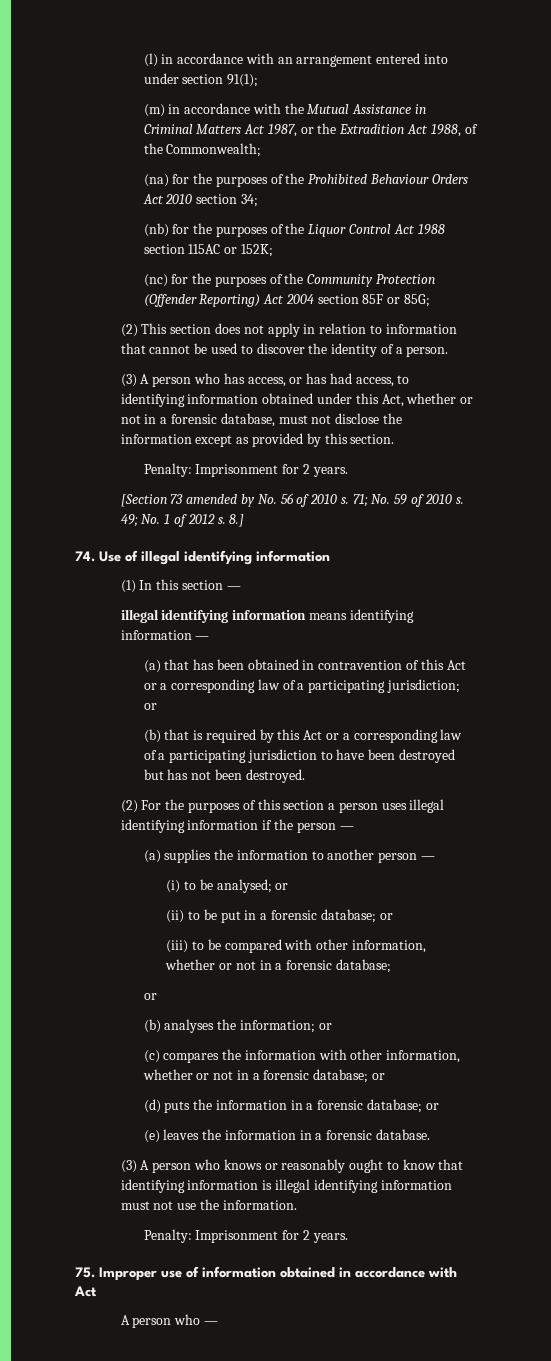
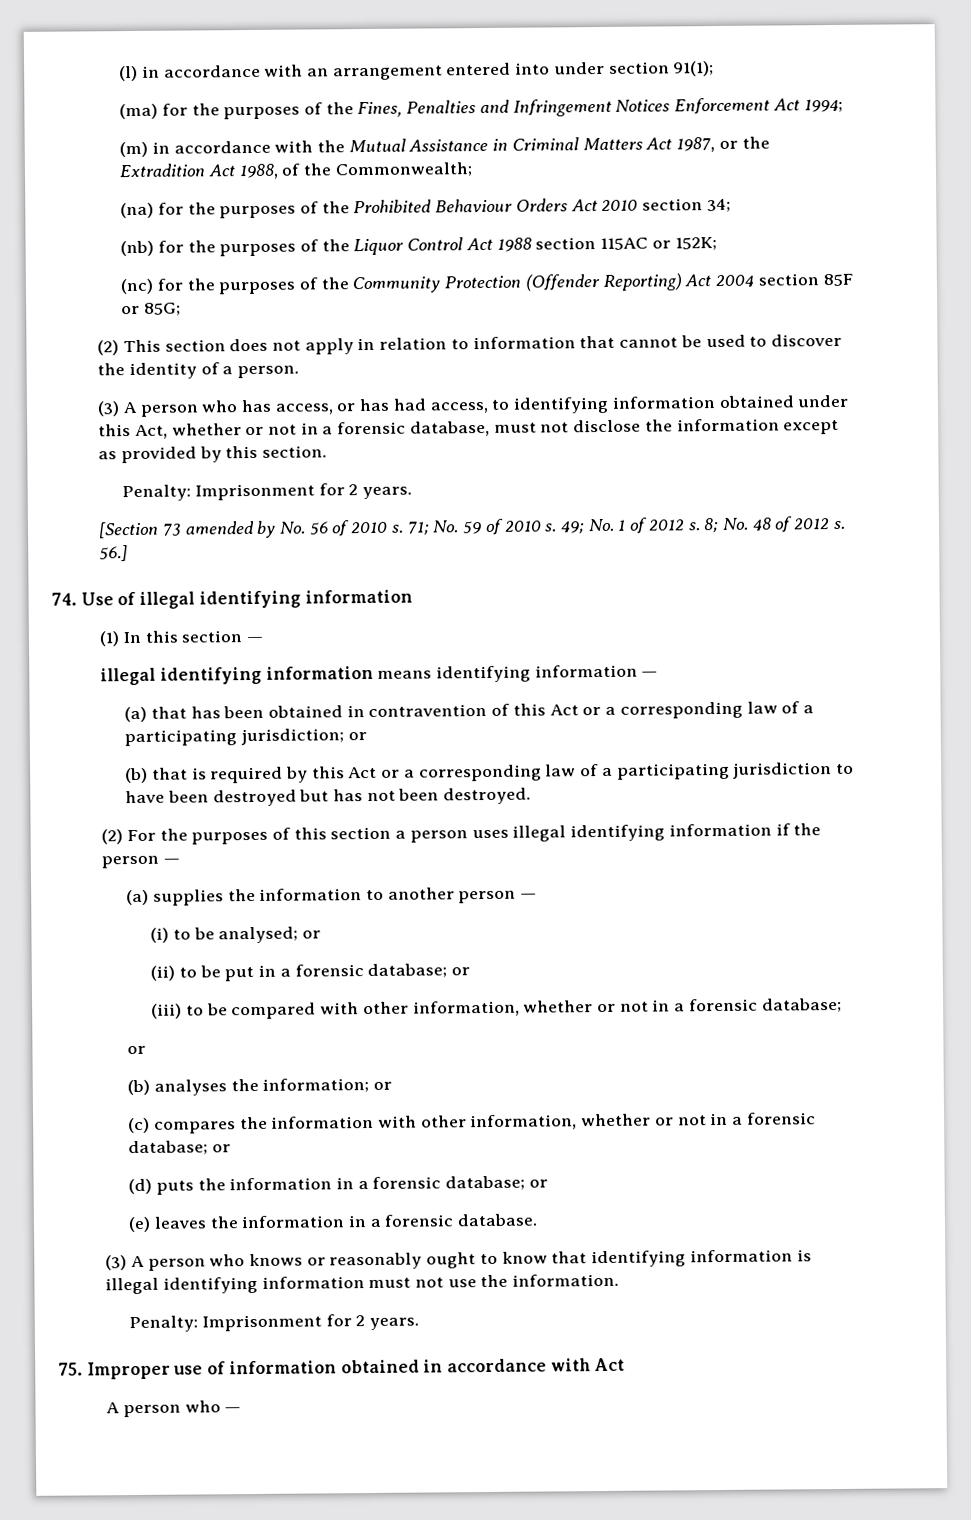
+ (ma) for the purposes of the Fines, Penalties and Infringement Notices Enforcement Act 1994;
- 8.]
+ 8; No. 48 of 2012 s. 56.]

